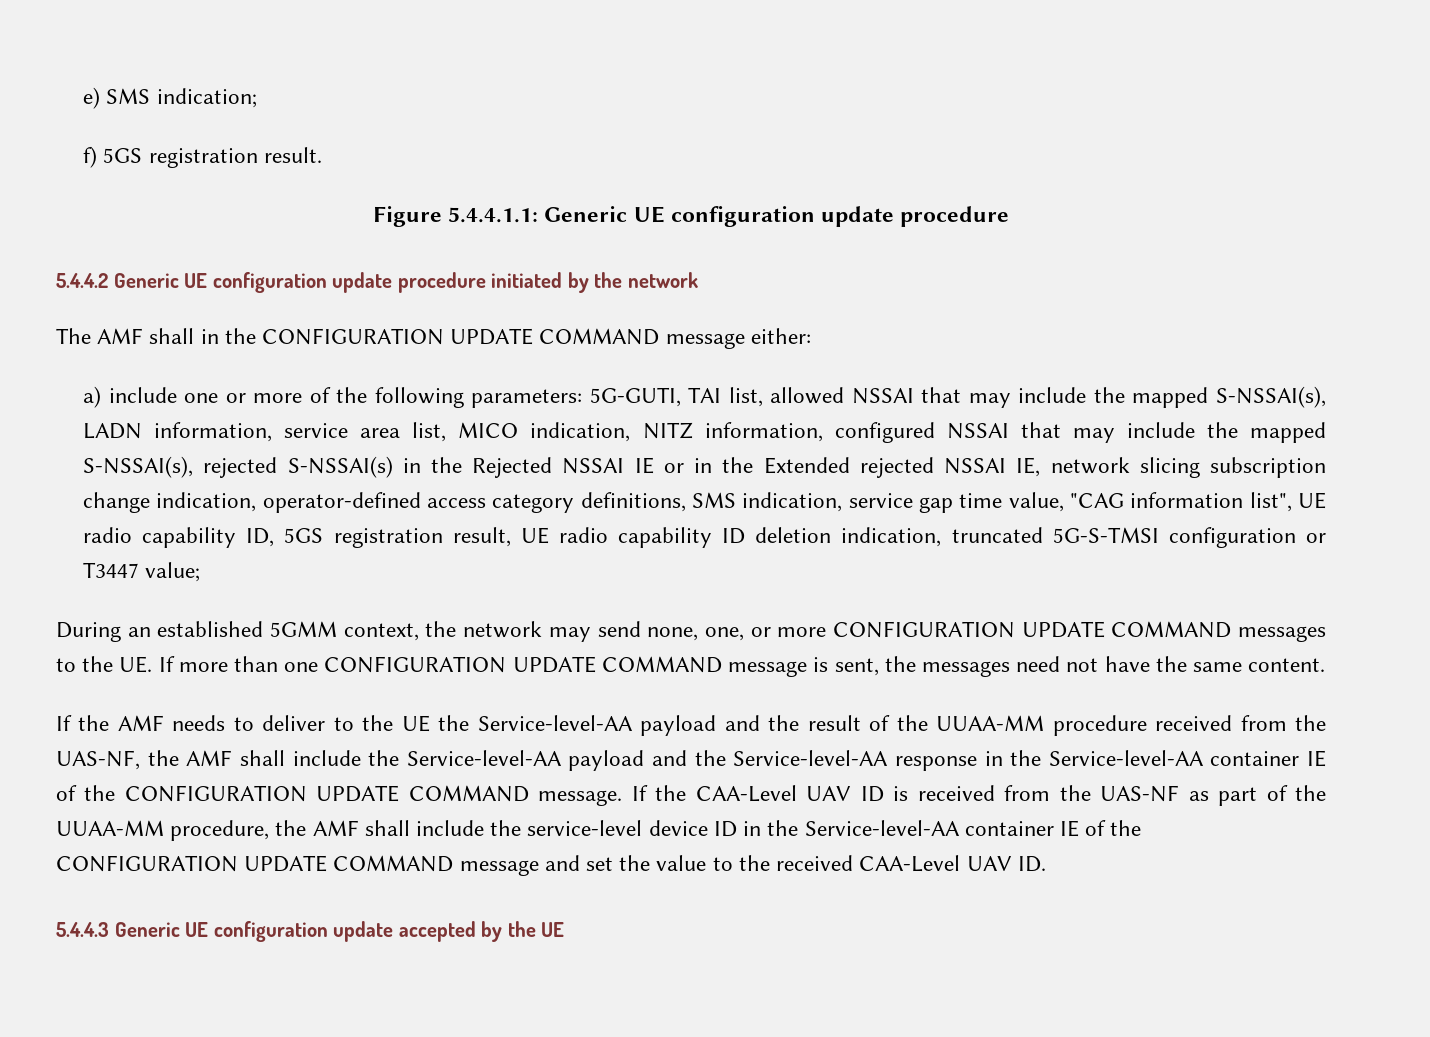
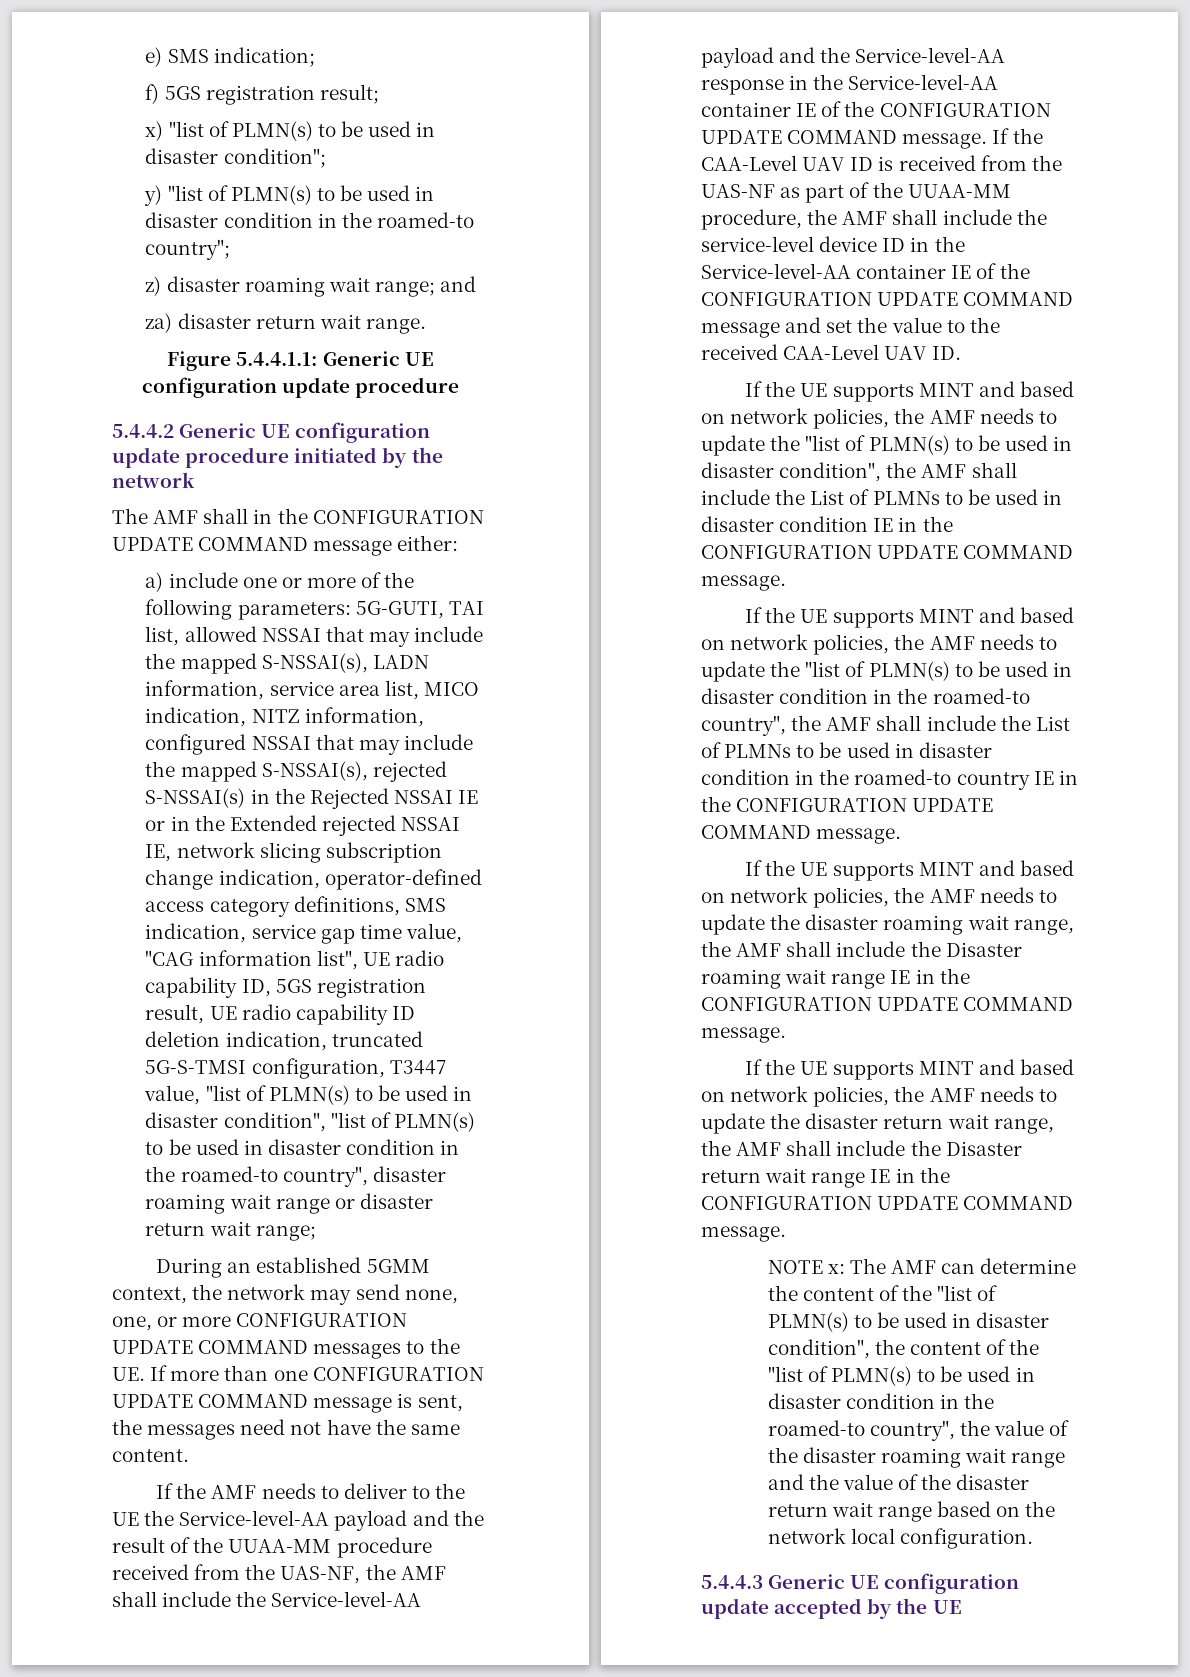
- f) 5GS registration result.
+ f) 5GS registration result;
+ x) "list of PLMN(s) to be used in disaster condition";
+ y) "list of PLMN(s) to be used in disaster condition in the roamed-to country";
+ z) disaster roaming wait range; and
+ za) disaster return wait range.
- 5G-GUTI, TAI list, allowed NSSAI that may include the mapped S-NSSAI(s), LADN information, service area list, MICO indication, NITZ information, configured NSSAI that may include the mapped S-NSSAI(s), rejected S-NSSAI(s) in the Rejected NSSAI IE or in the Extended rejected NSSAI IE, network slicing subscription change indication, operator-defined access category definitions, SMS indication, service gap time value, "CAG information list", UE radio capability ID, 5GS registration result, UE radio capability ID deletion indication, truncated 5G-S-TMSI configuration or T3447 value;
+ 5G-GUTI, TAI list, allowed NSSAI that may include the mapped S-NSSAI(s), LADN information, service area list, MICO indication, NITZ information, configured NSSAI that may include the mapped S-NSSAI(s), rejected S-NSSAI(s) in the Rejected NSSAI IE or in the Extended rejected NSSAI IE, network slicing subscription change indication, operator-defined access category definitions, SMS indication, service gap time value, "CAG information list", UE radio capability ID, 5GS registration result, UE radio capability ID deletion indication, truncated 5G-S-TMSI configuration, T3447 value, "list of PLMN(s) to be used in disaster condition", "list of PLMN(s) to be used in disaster condition in the roamed-to country", disaster roaming wait range or disaster return wait range;
+ If the UE supports MINT and based on network policies, the AMF needs to update the "list of PLMN(s) to be used in disaster condition", the AMF shall include the List of PLMNs to be used in disaster condition IE in the CONFIGURATION UPDATE COMMAND message.
+ If the UE supports MINT and based on network policies, the AMF needs to update the "list of PLMN(s) to be used in disaster condition in the roamed-to country", the AMF shall include the List of PLMNs to be used in disaster condition in the roamed-to country IE in the CONFIGURATION UPDATE COMMAND message.
+ If the UE supports MINT and based on network policies, the AMF needs to update the disaster roaming wait range, the AMF shall include the Disaster roaming wait range IE in the CONFIGURATION UPDATE COMMAND message.
+ If the UE supports MINT and based on network policies, the AMF needs to update the disaster return wait range, the AMF shall include the Disaster return wait range IE in the CONFIGURATION UPDATE COMMAND message.
+ NOTE x: The AMF can determine the content of the "list of PLMN(s) to be used in disaster condition", the content of the "list of PLMN(s) to be used in disaster condition in the roamed-to country", the value of the disaster roaming wait range and the value of the disaster return wait range based on the network local configuration.

